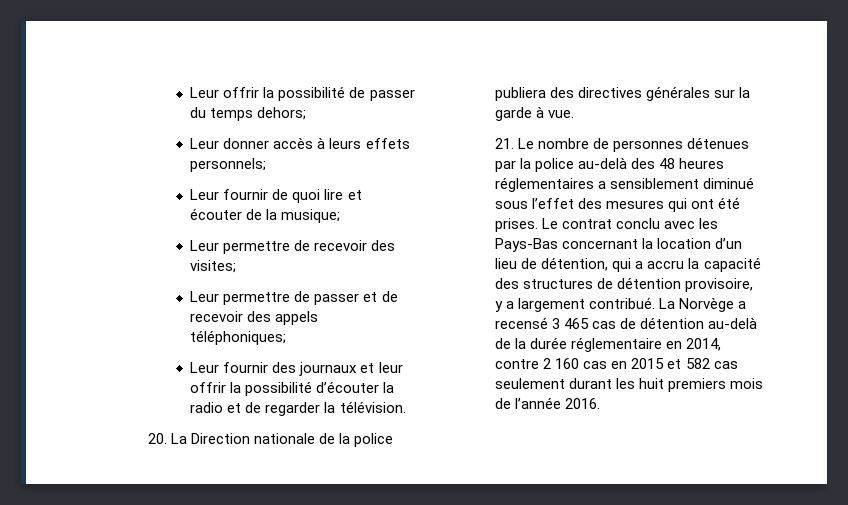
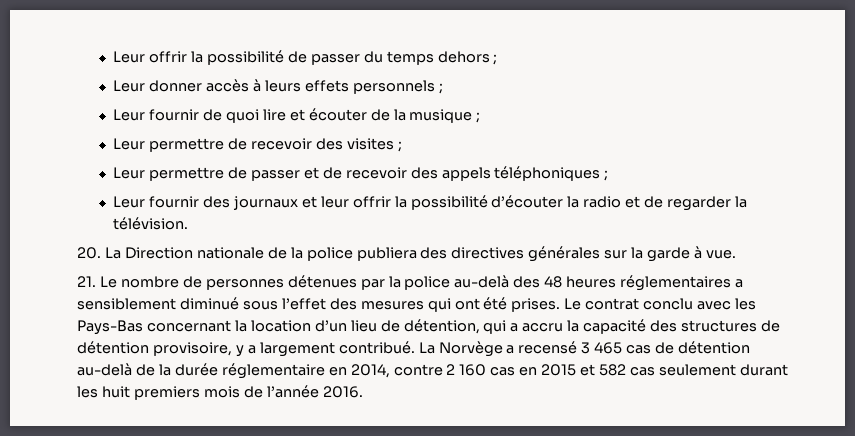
- Leur offrir la possibilité de passer du temps dehors;
+ Leur offrir la possibilité de passer du temps dehors ;
- Leur donner accès à leurs effets personnels;
+ Leur donner accès à leurs effets personnels ;
- Leur fournir de quoi lire et écouter de la musique;
+ Leur fournir de quoi lire et écouter de la musique ;
- Leur permettre de recevoir des visites;
+ Leur permettre de recevoir des visites ;
- Leur permettre de passer et de recevoir des appels téléphoniques;
+ Leur permettre de passer et de recevoir des appels téléphoniques ;

